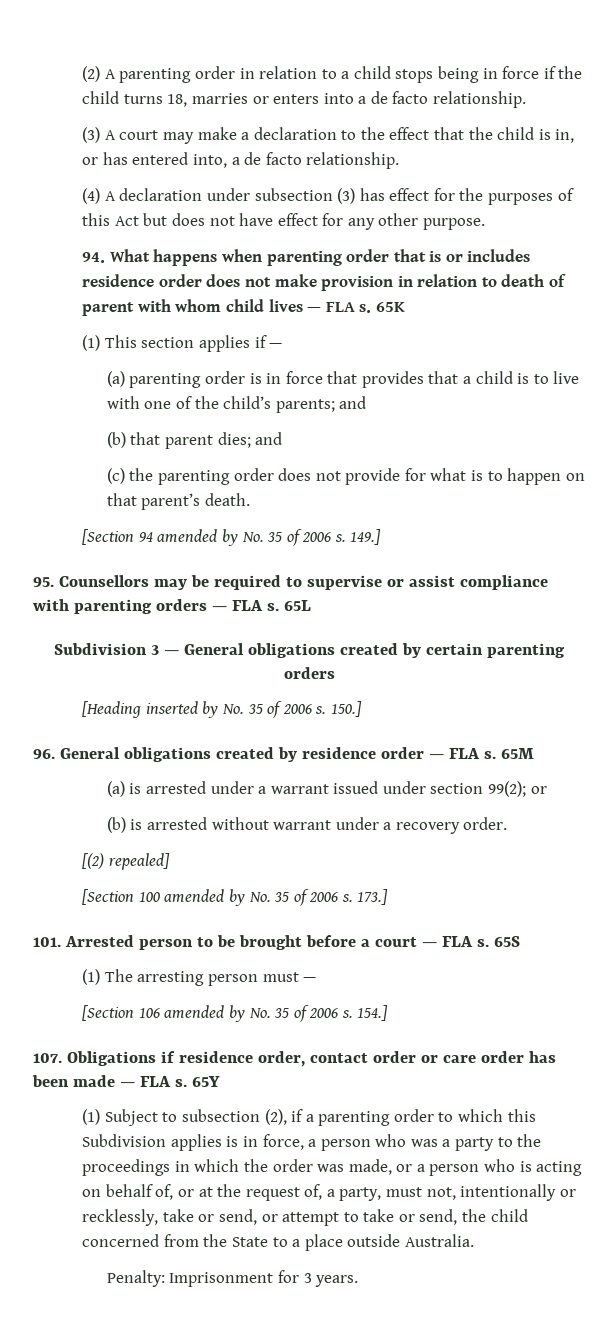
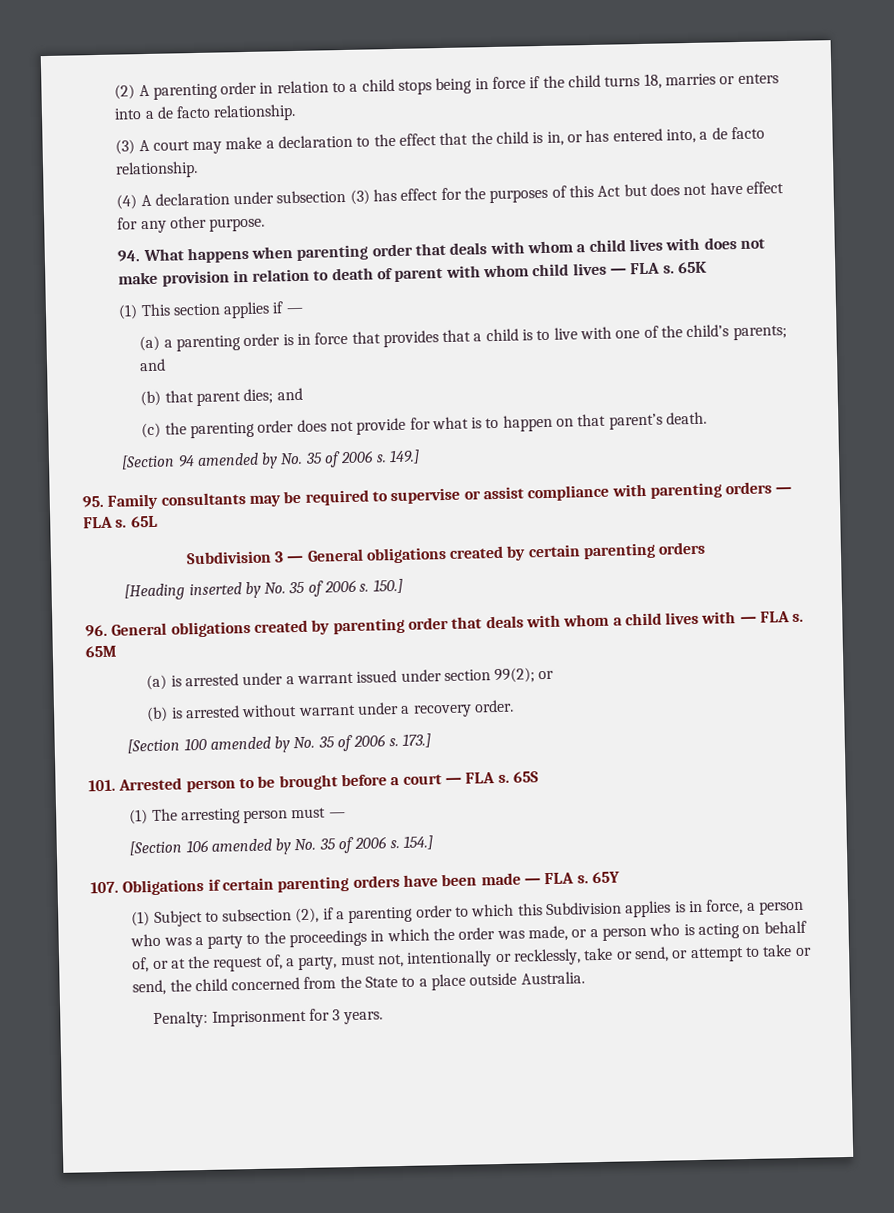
- 94. What happens when parenting order that is or includes residence order does not make provision in relation to death of parent with whom child lives — FLA s.
+ 94. What happens when parenting order that deals with whom a child lives with does not make provision in relation to death of parent with whom child lives — FLA s.
- (a) parenting order is in force that provides that a child is to live with one of the child’s parents; and
+ (a) a parenting order is in force that provides that a child is to live with one of the child’s parents; and
- 95. Counsellors may be required to supervise or assist compliance with parenting orders — FLA s.
+ 95. Family consultants may be required to supervise or assist compliance with parenting orders — FLA s.
- 96. General obligations created by residence order — FLA s.
+ 96. General obligations created by parenting order that deals with whom a child lives with — FLA s.
- [(2) repealed]
- 107. Obligations if residence order, contact order or care order has been made — FLA s.
+ 107. Obligations if certain parenting orders have been made — FLA s.

